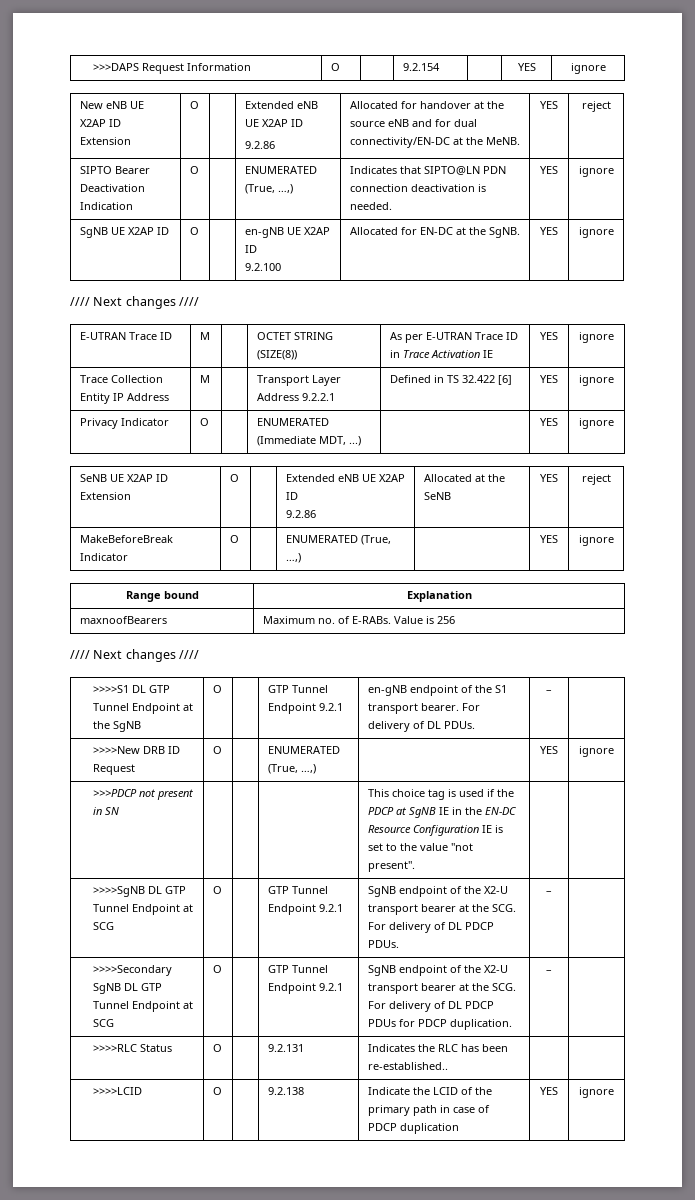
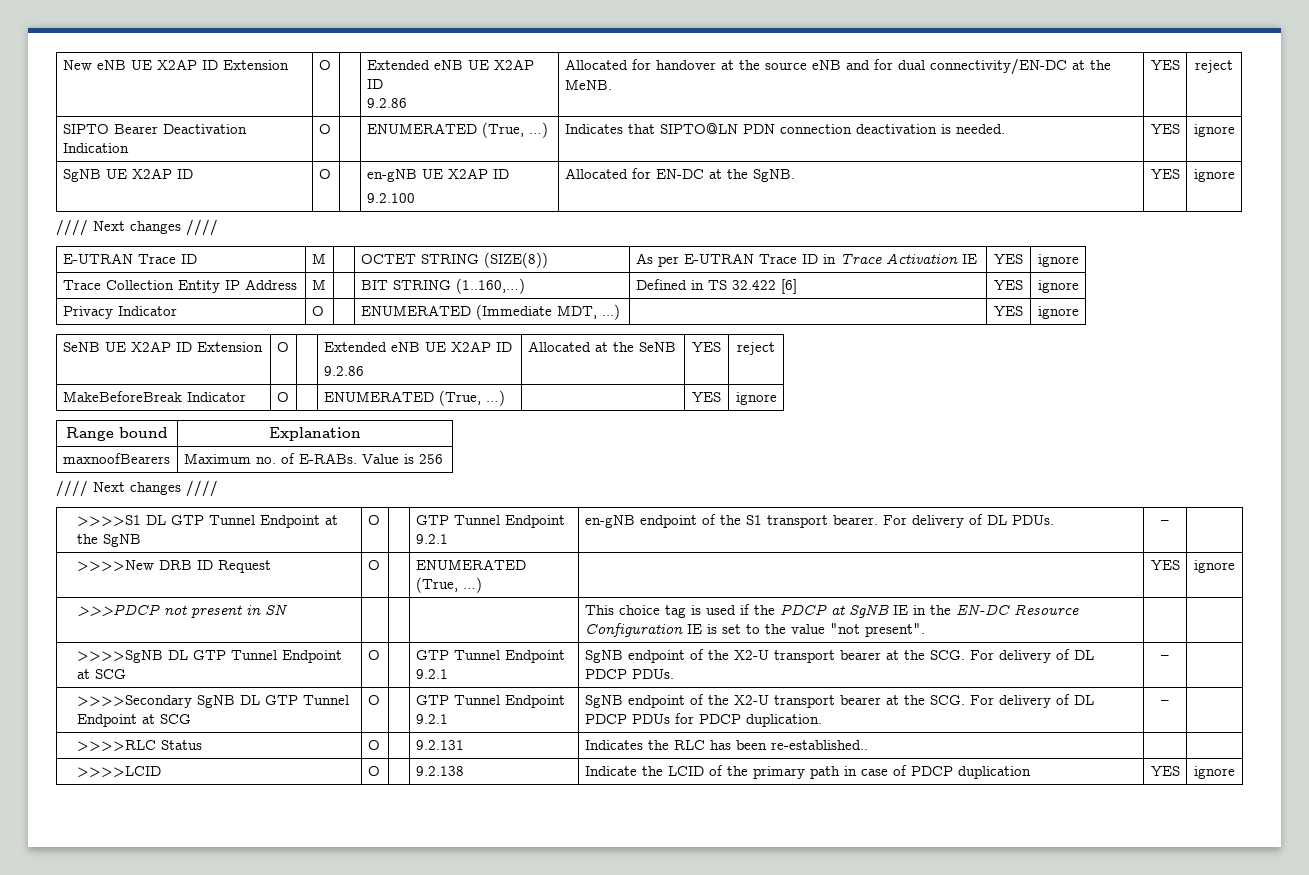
- >>>DAPS Request Information | O | | 9.2.154 | | YES | ignore
- SIPTO Bearer Deactivation Indication | O | | ENUMERATED (True, …,) | Indicates that SIPTO@LN PDN connection deactivation is needed. | YES | ignore
+ SIPTO Bearer Deactivation Indication | O | | ENUMERATED (True, …) | Indicates that SIPTO@LN PDN connection deactivation is needed. | YES | ignore
- Trace Collection Entity IP Address | M | | Transport Layer Address 9.2.2.1 | Defined in TS 32.422 [6] | YES | ignore
+ Trace Collection Entity IP Address | M | | BIT STRING (1..160,…) | Defined in TS 32.422 [6] | YES | ignore
- MakeBeforeBreak Indicator | O | | ENUMERATED (True, …,) | | YES | ignore
+ MakeBeforeBreak Indicator | O | | ENUMERATED (True, …) | | YES | ignore
- >>>>New DRB ID Request | O | | ENUMERATED (True, …,) | | YES | ignore
+ >>>>New DRB ID Request | O | | ENUMERATED (True, …) | | YES | ignore

